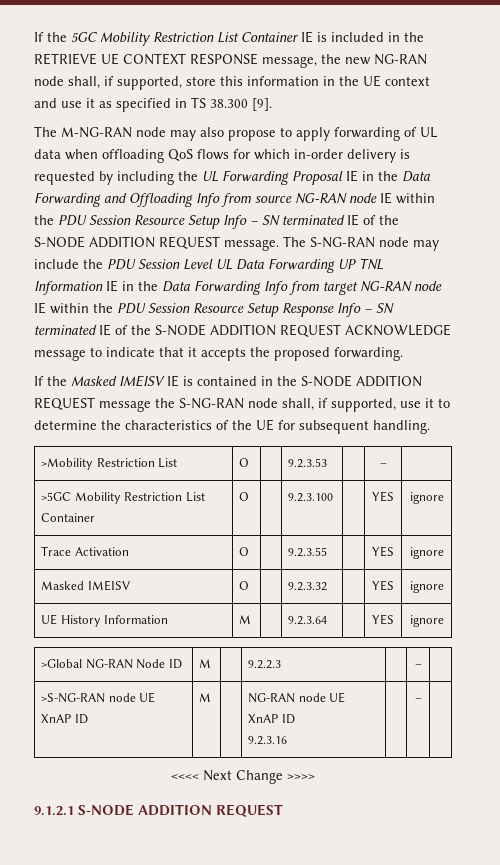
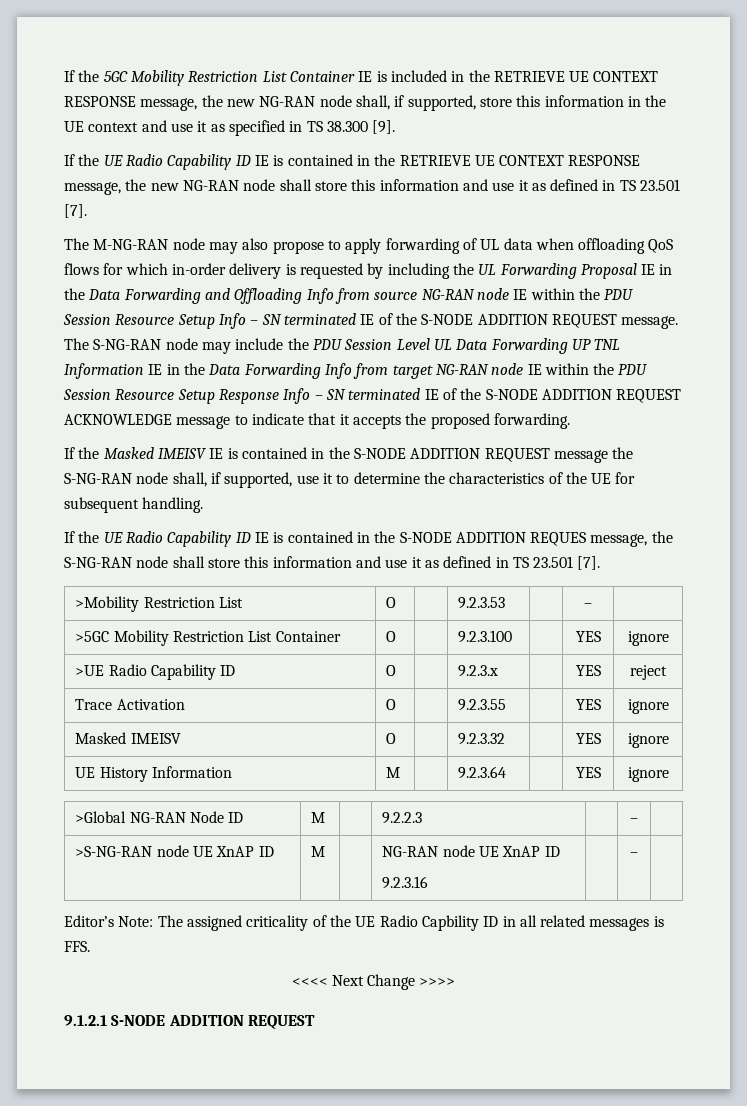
+ If the UE Radio Capability ID IE is contained in the RETRIEVE UE CONTEXT RESPONSE message, the new NG-RAN node shall store this information and use it as defined in TS 23.501 [7].
+ If the UE Radio Capability ID IE is contained in the S-NODE ADDITION REQUES message, the S-NG-RAN node shall store this information and use it as defined in TS 23.501 [7].
+ >UE Radio Capability ID | O | | 9.2.3.x | | YES | reject
+ Editor’s Note: The assigned criticality of the UE Radio Capbility ID in all related messages is FFS.

